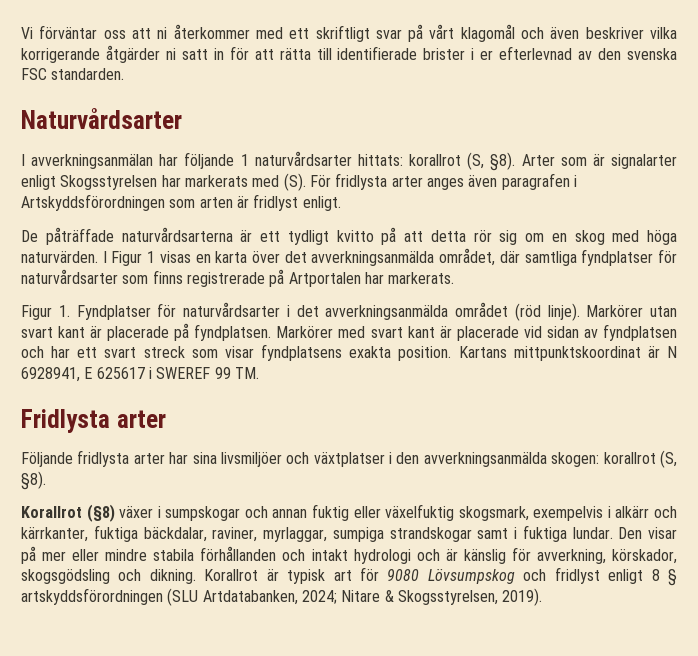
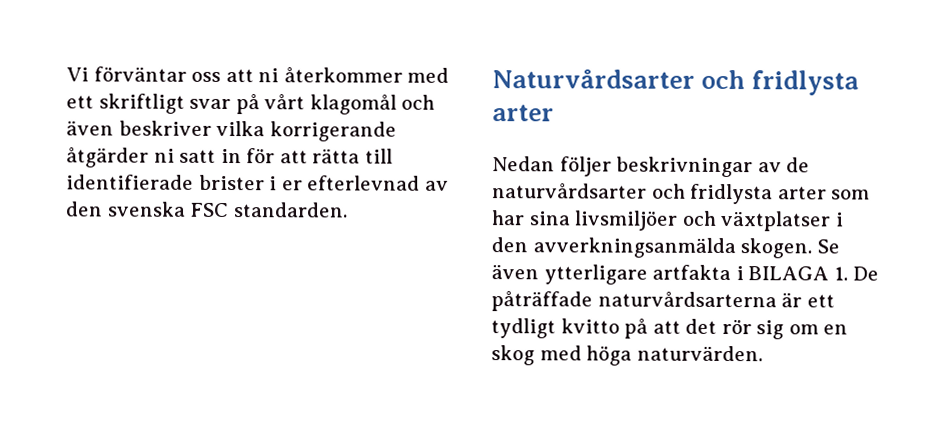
- Naturvårdsarter
- I avverkningsanmälan har följande 1 naturvårdsarter hittats: korallrot (S, §8). Arter som är signalarter enligt Skogsstyrelsen har markerats med (S). För fridlysta arter anges även paragrafen i Artskyddsförordningen som arten är fridlyst enligt.
- De påträffade naturvårdsarterna är ett tydligt kvitto på att detta rör sig om en skog med höga naturvärden. I Figur 1 visas en karta över det avverkningsanmälda området, där samtliga fyndplatser för naturvårdsarter som finns registrerade på Artportalen har markerats.
- Figur 1. Fyndplatser för naturvårdsarter i det avverkningsanmälda området (röd linje). Markörer utan svart kant är placerade på fyndplatsen. Markörer med svart kant är placerade vid sidan av fyndplatsen och har ett svart streck som visar fyndplatsens exakta position. Kartans mittpunktskoordinat är N 6928941, E 625617 i SWEREF 99 TM.
- Fridlysta arter
- Följande fridlysta arter har sina livsmiljöer och växtplatser i den avverkningsanmälda skogen: korallrot (S, §8).
- Korallrot (§8) växer i sumpskogar och annan fuktig eller växelfuktig skogsmark, exempelvis i alkärr och kärrkanter, fuktiga bäckdalar, raviner, myrlaggar, sumpiga strandskogar samt i fuktiga lundar. Den visar på mer eller mindre stabila förhållanden och intakt hydrologi och är känslig för avverkning, körskador, skogsgödsling och dikning. Korallrot är typisk art för 9080 Lövsumpskog och fridlyst enligt 8 § artskyddsförordningen (SLU Artdatabanken, 2024; Nitare & Skogsstyrelsen, 2019).
+ Naturvårdsarter och fridlysta arter
+ Nedan följer beskrivningar av de naturvårdsarter och fridlysta arter som har sina livsmiljöer och växtplatser i den avverkningsanmälda skogen. Se även ytterligare artfakta i BILAGA 1. De påträffade naturvårdsarterna är ett tydligt kvitto på att det rör sig om en skog med höga naturvärden.

